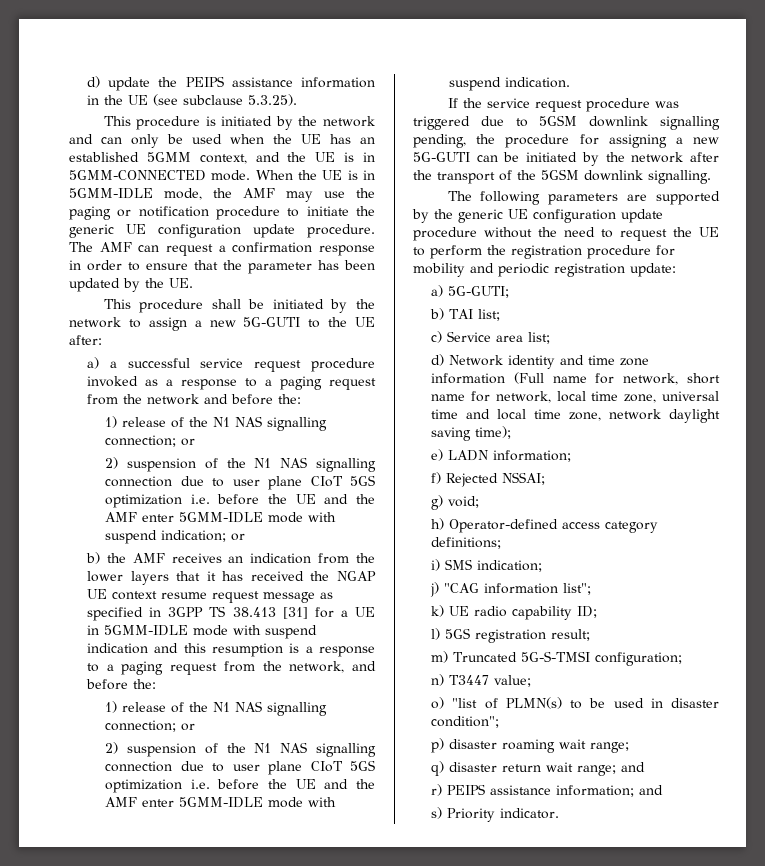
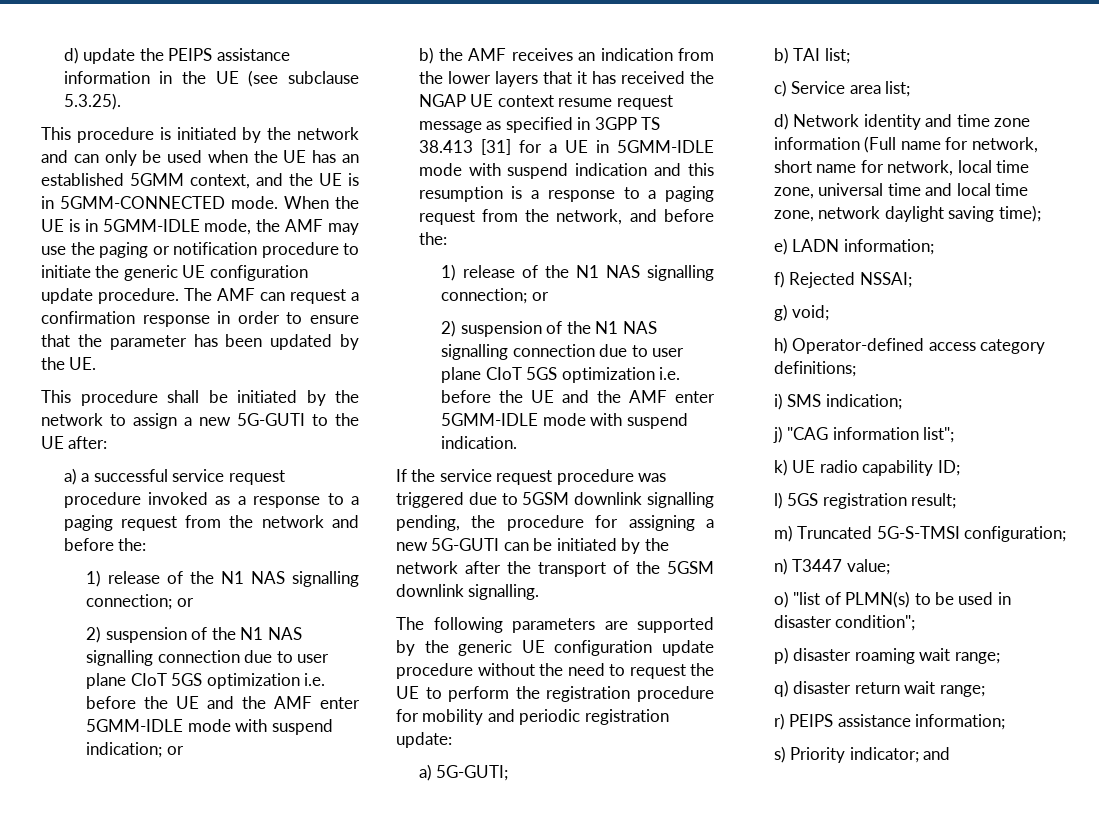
- q) disaster return wait range; and
+ q) disaster return wait range;
- r) PEIPS assistance information; and
+ r) PEIPS assistance information;
- s) Priority indicator.
+ s) Priority indicator; and

